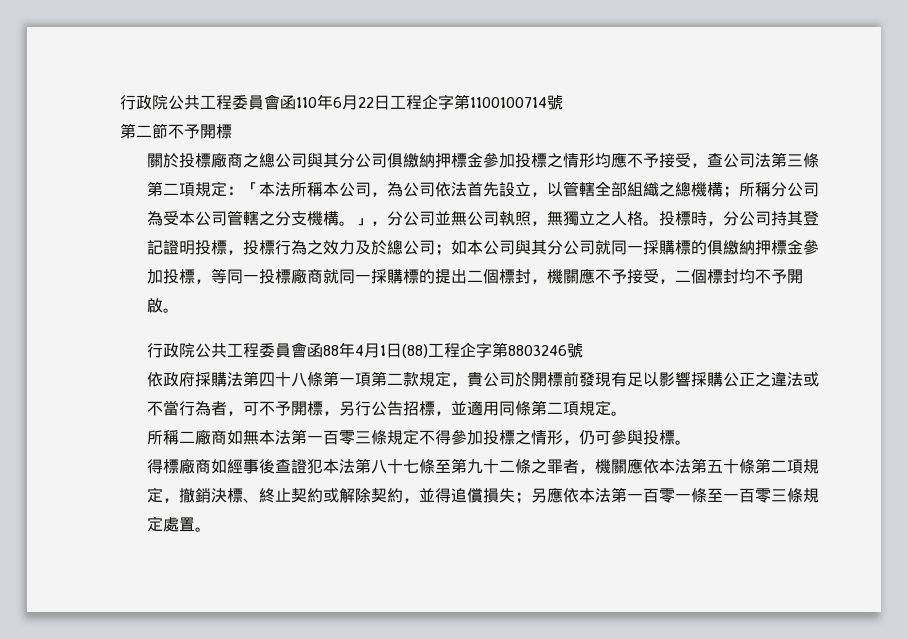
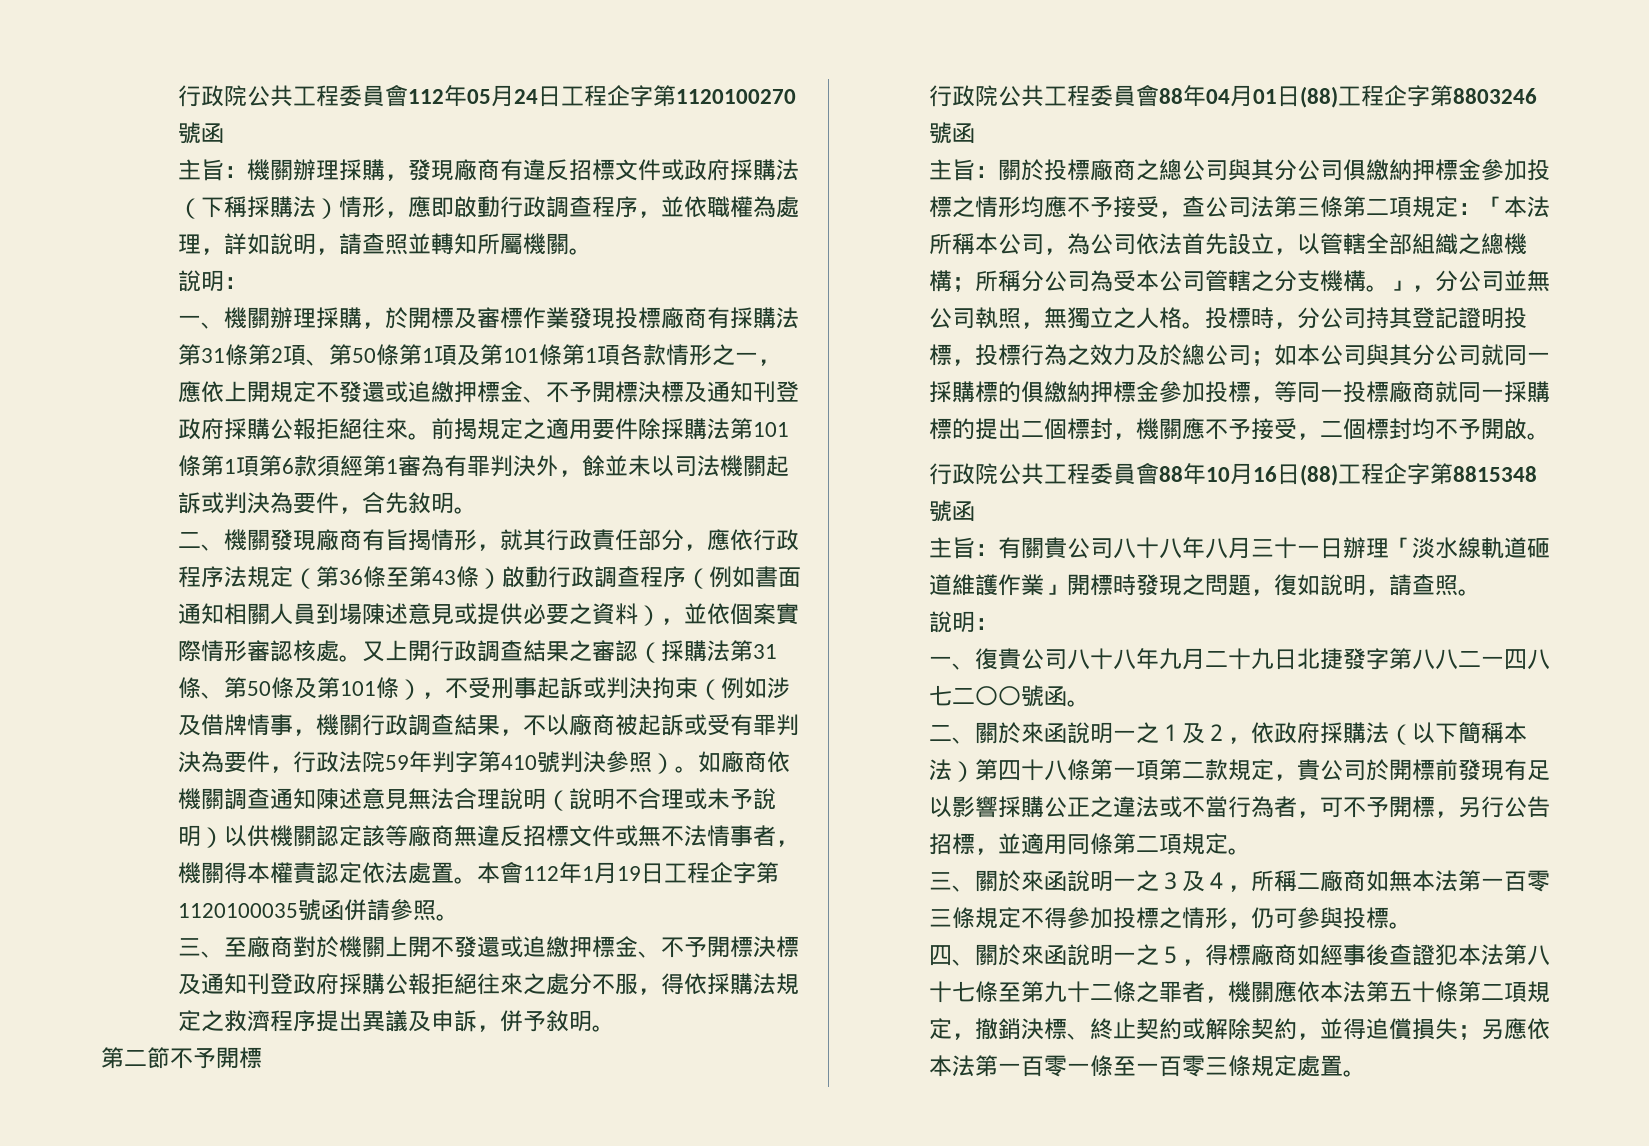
- 行政院公共工程委員會函110年6月22日工程企字第1100100714號
+ 行政院公共工程委員會112年05月24日工程企字第1120100270號函
+ 主旨：機關辦理採購，發現廠商有違反招標文件或政府採購法（下稱採購法）情形，應即啟動行政調查程序，並依職權為處理，詳如說明，請查照並轉知所屬機關。
+ 說明：
+ 一、機關辦理採購，於開標及審標作業發現投標廠商有採購法第31條第2項、第50條第1項及第101條第1項各款情形之一，應依上開規定不發還或追繳押標金、不予開標決標及通知刊登政府採購公報拒絕往來。前揭規定之適用要件除採購法第101條第1項第6款須經第1審為有罪判決外，餘並未以司法機關起訴或判決為要件，合先敘明。
+ 二、機關發現廠商有旨揭情形，就其行政責任部分，應依行政程序法規定（第36條至第43條）啟動行政調查程序（例如書面通知相關人員到場陳述意見或提供必要之資料），並依個案實際情形審認核處。又上開行政調查結果之審認（採購法第31條、第50條及第101條），不受刑事起訴或判決拘束（例如涉及借牌情事，機關行政調查結果，不以廠商被起訴或受有罪判決為要件，行政法院59年判字第410號判決參照）。如廠商依機關調查通知陳述意見無法合理說明（說明不合理或未予說明）以供機關認定該等廠商無違反招標文件或無不法情事者，機關得本權責認定依法處置。本會112年1月19日工程企字第1120100035號函併請參照。
+ 三、至廠商對於機關上開不發還或追繳押標金、不予開標決標及通知刊登政府採購公報拒絕往來之處分不服，得依採購法規定之救濟程序提出異議及申訴，併予敘明。
  第二節不予開標
- 關於投標廠商之總公司與其分公司俱繳納押標金參加投標之情形均應不予接受，查公司法第三條第二項規定：「本法所稱本公司，為公司依法首先設立，以管轄全部組織之總機構；所稱分公司為受本公司管轄之分支機構。」，分公司並無公司執照，無獨立之人格。
+ 行政院公共工程委員會88年04月01日(88)工程企字第8803246號函
+ 主旨：關於投標廠商之總公司與其分公司俱繳納押標金參加投標之情形均應不予接受，查公司法第三條第二項規定：「本法所稱本公司，為公司依法首先設立，以管轄全部組織之總機構；所稱分公司為受本公司管轄之分支機構。」，分公司並無公司執照，無獨立之人格。
- 行政院公共工程委員會函88年4月1日(88)工程企字第8803246號
- 依政府採購法第四十八條第一項第二款規定，貴公司於開標前發現有足以影響採購公正之違法或不當行為者，可不予開標，另行公告招標，並適用同條第二項規定。
+ 行政院公共工程委員會88年10月16日(88)工程企字第8815348號函
+ 主旨：有關貴公司八十八年八月三十一日辦理「淡水線軌道砸道維護作業」開標時發現之問題，復如說明，請查照。
+ 說明：
+ 一、復貴公司八十八年九月二十九日北捷發字第八八二一四八七二〇〇號函。
+ 二、關於來函說明一之１及２，依政府採購法（以下簡稱本法）第四十八條第一項第二款規定，貴公司於開標前發現有足以影響採購公正之違法或不當行為者，可不予開標，另行公告招標，並適用同條第二項規定。
- 所稱二廠商如無本法第一百零三條規定不得參加投標之情形，仍可參與投標。
+ 三、關於來函說明一之３及４，所稱二廠商如無本法第一百零三條規定不得參加投標之情形，仍可參與投標。
- 得標廠商如經事後查證犯本法第八十七條至第九十二條之罪者，機關應依本法第五十條第二項規定，撤銷決標、終止契約或解除契約，並得追償損失；另應依本法第一百零一條至一百零三條規定處置。
+ 四、關於來函說明一之５，得標廠商如經事後查證犯本法第八十七條至第九十二條之罪者，機關應依本法第五十條第二項規定，撤銷決標、終止契約或解除契約，並得追償損失；另應依本法第一百零一條至一百零三條規定處置。

